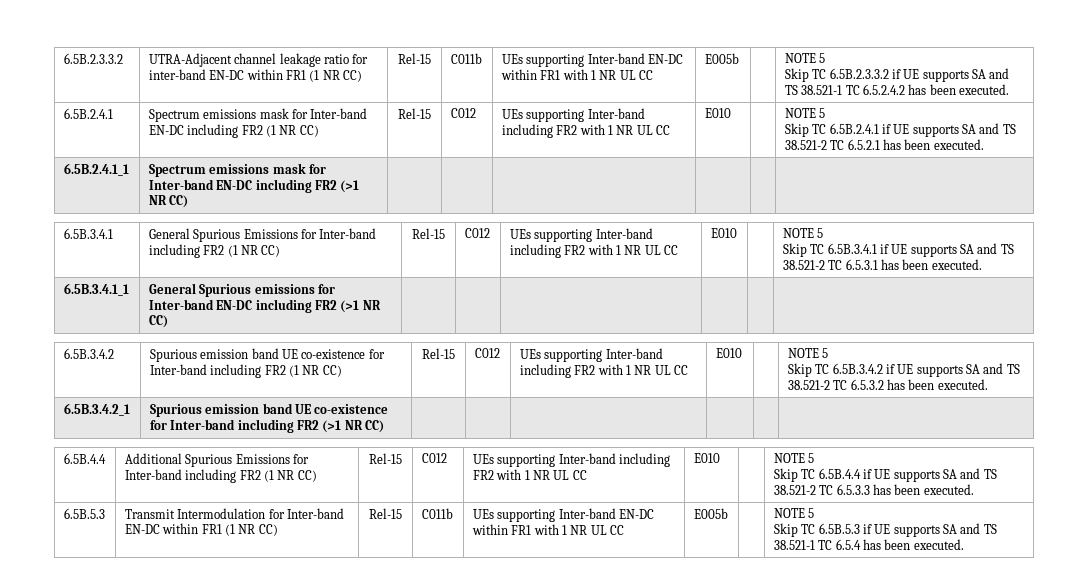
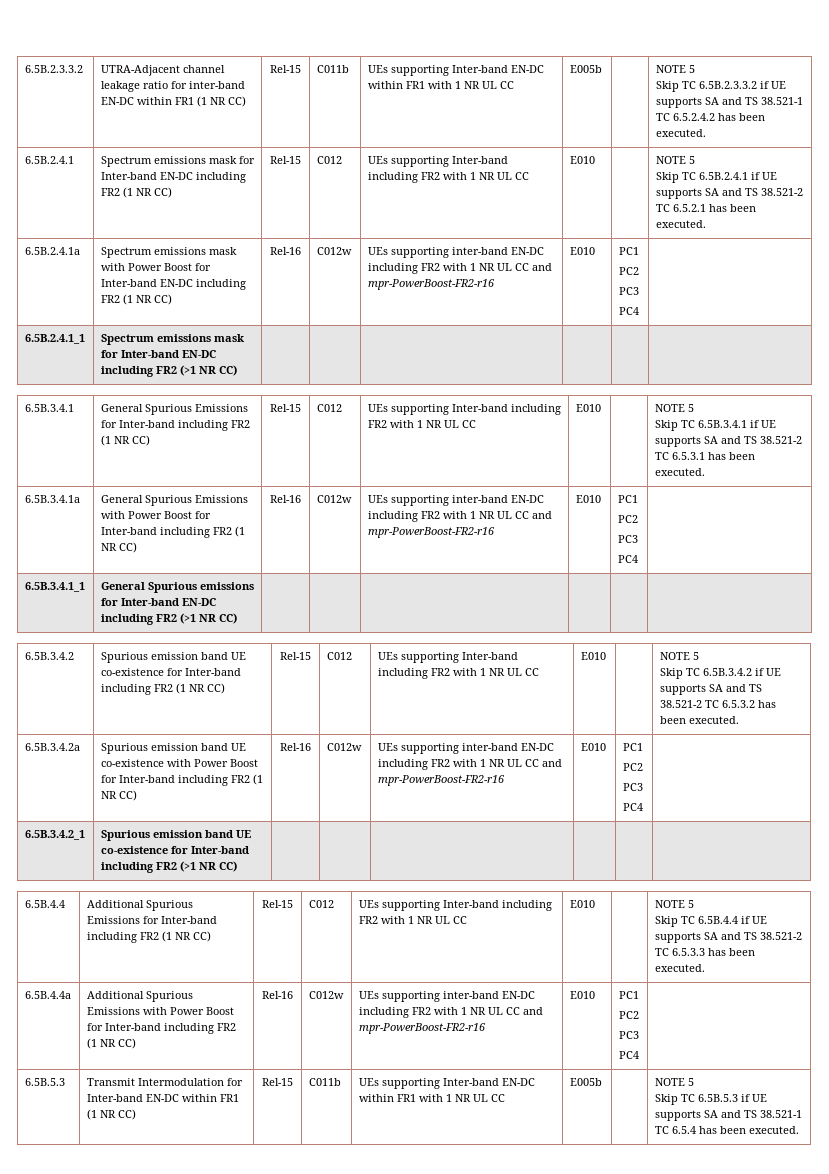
+ 6.5B.2.4.1a | Spectrum emissions mask with Power Boost for Inter-band EN-DC including FR2 (1 NR CC) | Rel-16 | C012w | UEs supporting inter-band EN-DC including FR2 with 1 NR UL CC and mpr-PowerBoost-FR2-r16 | E010 | PC1
+ PC2
+ PC3
+ PC4 |
+ 6.5B.3.4.1a | General Spurious Emissions with Power Boost for Inter-band including FR2 (1 NR CC) | Rel-16 | C012w | UEs supporting inter-band EN-DC including FR2 with 1 NR UL CC and mpr-PowerBoost-FR2-r16 | E010 | PC1
+ PC2
+ PC3
+ PC4 |
+ 6.5B.3.4.2a | Spurious emission band UE co-existence with Power Boost for Inter-band including FR2 (1 NR CC) | Rel-16 | C012w | UEs supporting inter-band EN-DC including FR2 with 1 NR UL CC and mpr-PowerBoost-FR2-r16 | E010 | PC1
+ PC2
+ PC3
+ PC4 |
+ 6.5B.4.4a | Additional Spurious Emissions with Power Boost for Inter-band including FR2 (1 NR CC) | Rel-16 | C012w | UEs supporting inter-band EN-DC including FR2 with 1 NR UL CC and mpr-PowerBoost-FR2-r16 | E010 | PC1
+ PC2
+ PC3
+ PC4 |

